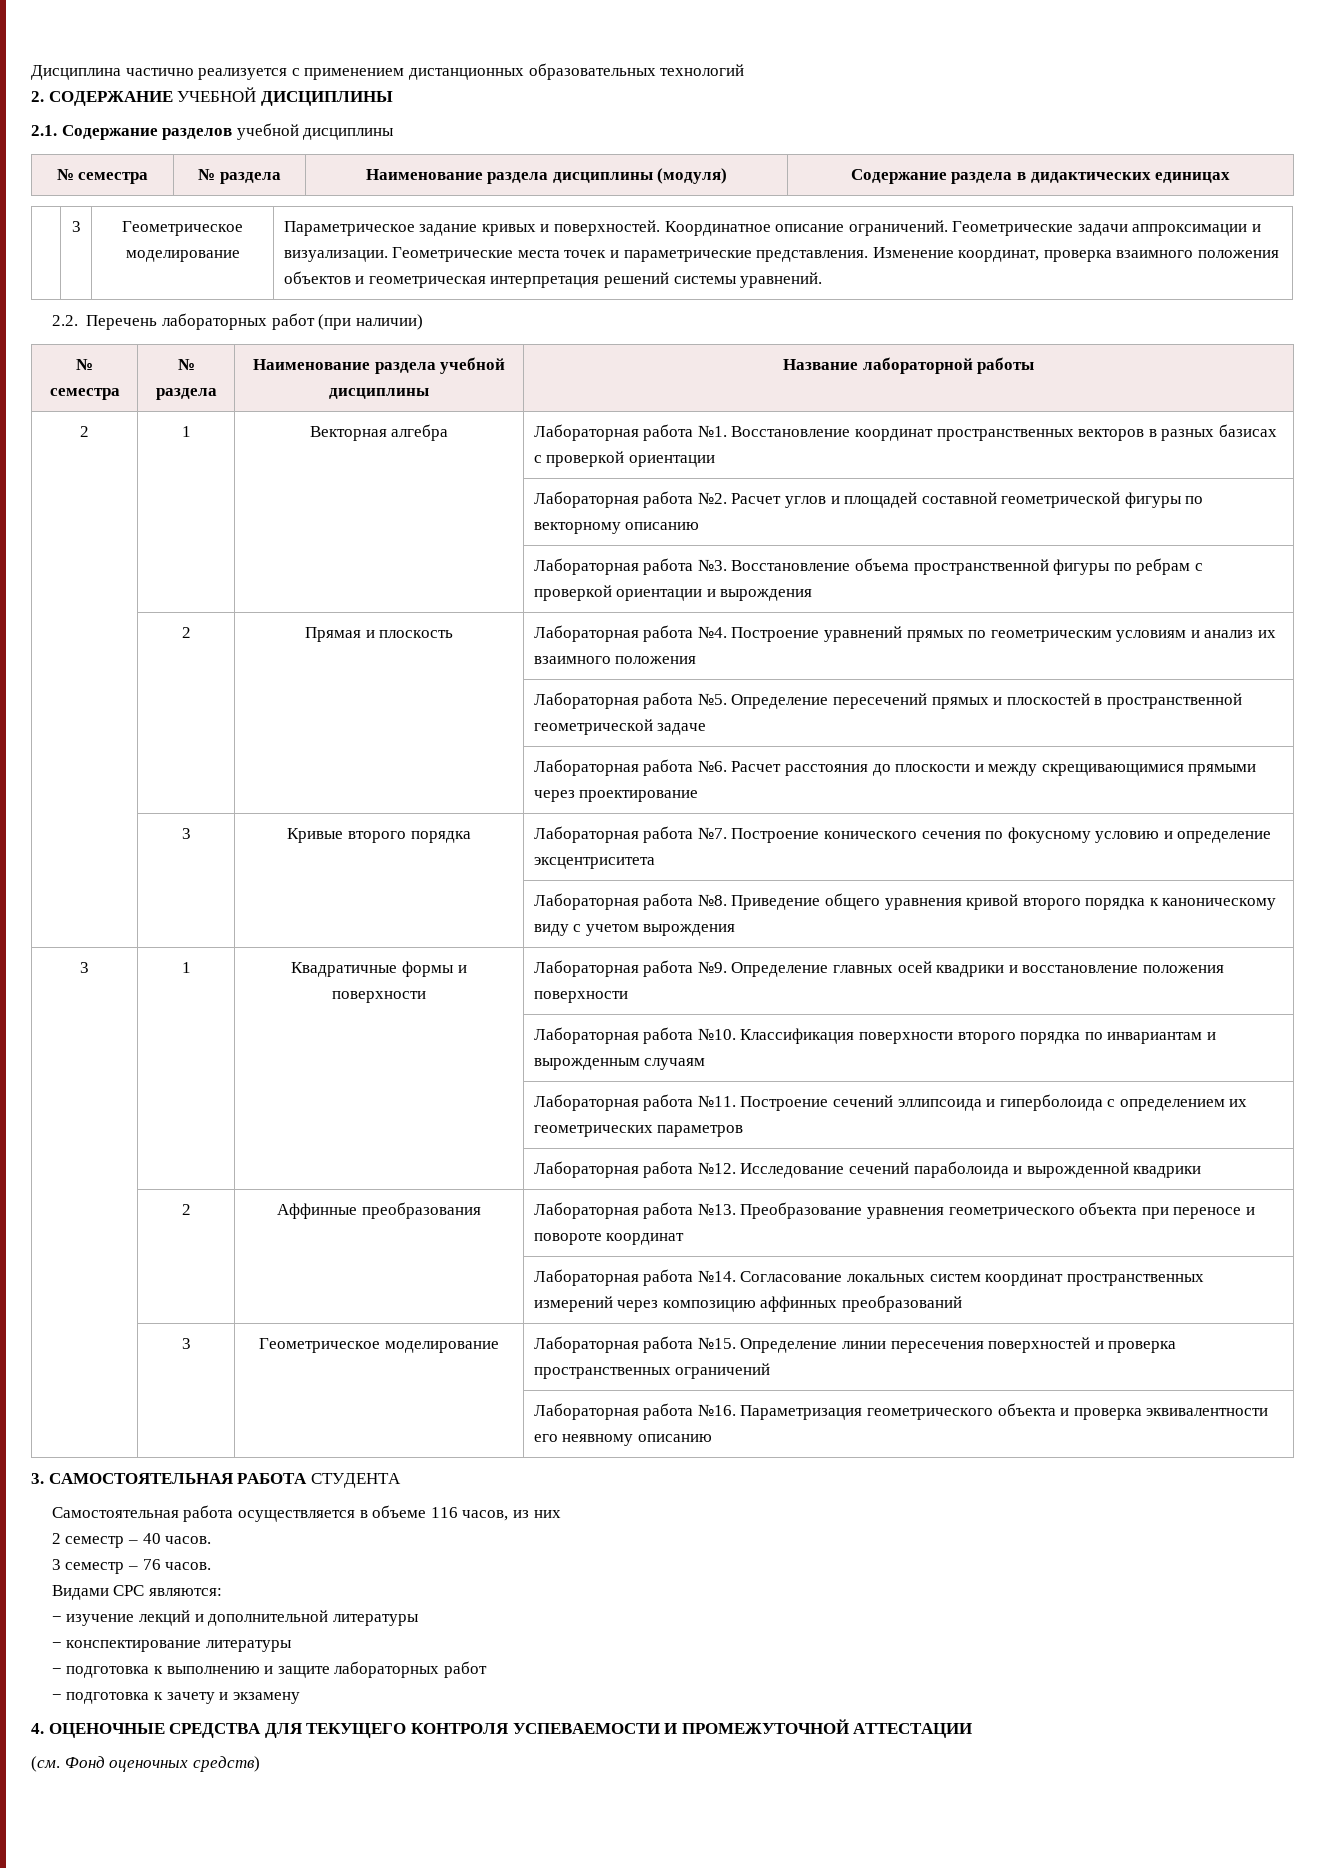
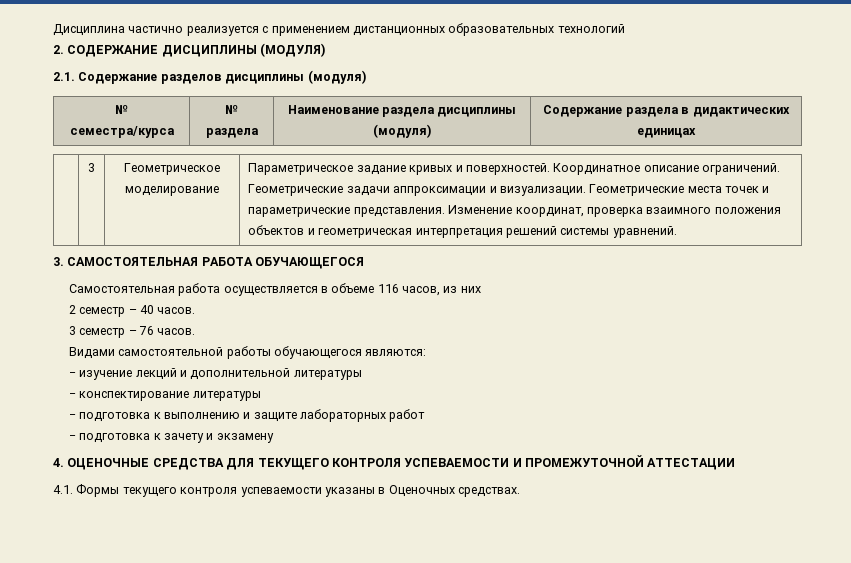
- 2. СОДЕРЖАНИЕ УЧЕБНОЙ ДИСЦИПЛИНЫ
+ 2. СОДЕРЖАНИЕ ДИСЦИПЛИНЫ (МОДУЛЯ)
- 2.1. Содержание разделов учебной дисциплины
- № семестра | № раздела | Наименование раздела дисциплины (модуля) | Содержание раздела в дидактических единицах
+ 2.1. Содержание разделов дисциплины (модуля)
+ № семестра/курса | № раздела | Наименование раздела дисциплины (модуля) | Содержание раздела в дидактических единицах
- 2.2. Перечень лабораторных работ (при наличии)
- № семестра | № раздела | Наименование раздела учебной дисциплины | Название лабораторной работы
- 2 | 1 | Векторная алгебра | Лабораторная работа №1. Восстановление координат пространственных векторов в разных базисах с проверкой ориентации
- | | | Лабораторная работа №2. Расчет углов и площадей составной геометрической фигуры по векторному описанию
- | | | Лабораторная работа №3. Восстановление объема пространственной фигуры по ребрам с проверкой ориентации и вырождения
- | 2 | Прямая и плоскость | Лабораторная работа №4. Построение уравнений прямых по геометрическим условиям и анализ их взаимного положения
- | | | Лабораторная работа №5. Определение пересечений прямых и плоскостей в пространственной геометрической задаче
- | | | Лабораторная работа №6. Расчет расстояния до плоскости и между скрещивающимися прямыми через проектирование
- | 3 | Кривые второго порядка | Лабораторная работа №7. Построение конического сечения по фокусному условию и определение эксцентриситета
- | | | Лабораторная работа №8. Приведение общего уравнения кривой второго порядка к каноническому виду с учетом вырождения
- 3 | 1 | Квадратичные формы и поверхности | Лабораторная работа №9. Определение главных осей квадрики и восстановление положения поверхности
- | | | Лабораторная работа №10. Классификация поверхности второго порядка по инвариантам и вырожденным случаям
- | | | Лабораторная работа №11. Построение сечений эллипсоида и гиперболоида с определением их геометрических параметров
- | | | Лабораторная работа №12. Исследование сечений параболоида и вырожденной квадрики
- | 2 | Аффинные преобразования | Лабораторная работа №13. Преобразование уравнения геометрического объекта при переносе и повороте координат
- | | | Лабораторная работа №14. Согласование локальных систем координат пространственных измерений через композицию аффинных преобразований
- | 3 | Геометрическое моделирование | Лабораторная работа №15. Определение линии пересечения поверхностей и проверка пространственных ограничений
- | | | Лабораторная работа №16. Параметризация геометрического объекта и проверка эквивалентности его неявному описанию
- 3. САМОСТОЯТЕЛЬНАЯ РАБОТА СТУДЕНТА
+ 3. САМОСТОЯТЕЛЬНАЯ РАБОТА ОБУЧАЮЩЕГОСЯ
- Видами СРС являются:
+ Видами самостоятельной работы обучающегося являются:
- (см. Фонд оценочных средств)
+ 4.1. Формы текущего контроля успеваемости указаны в Оценочных средствах.

